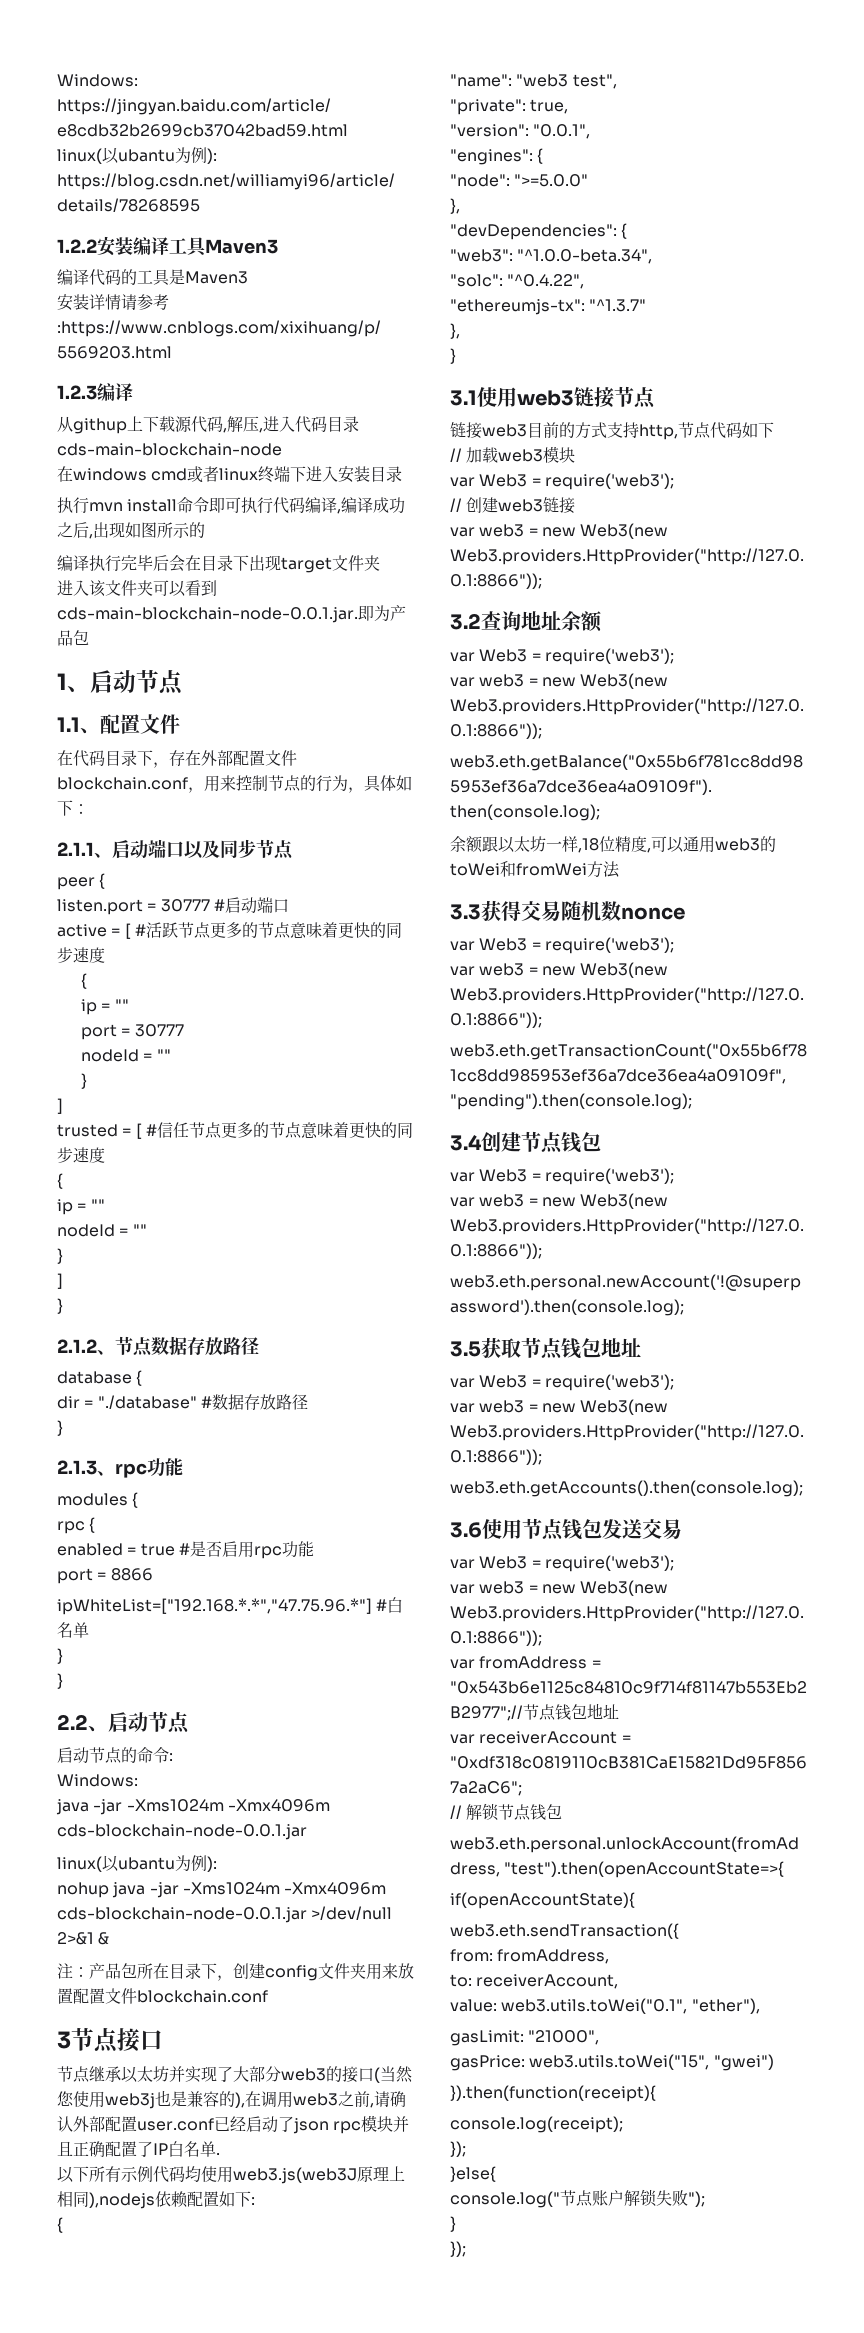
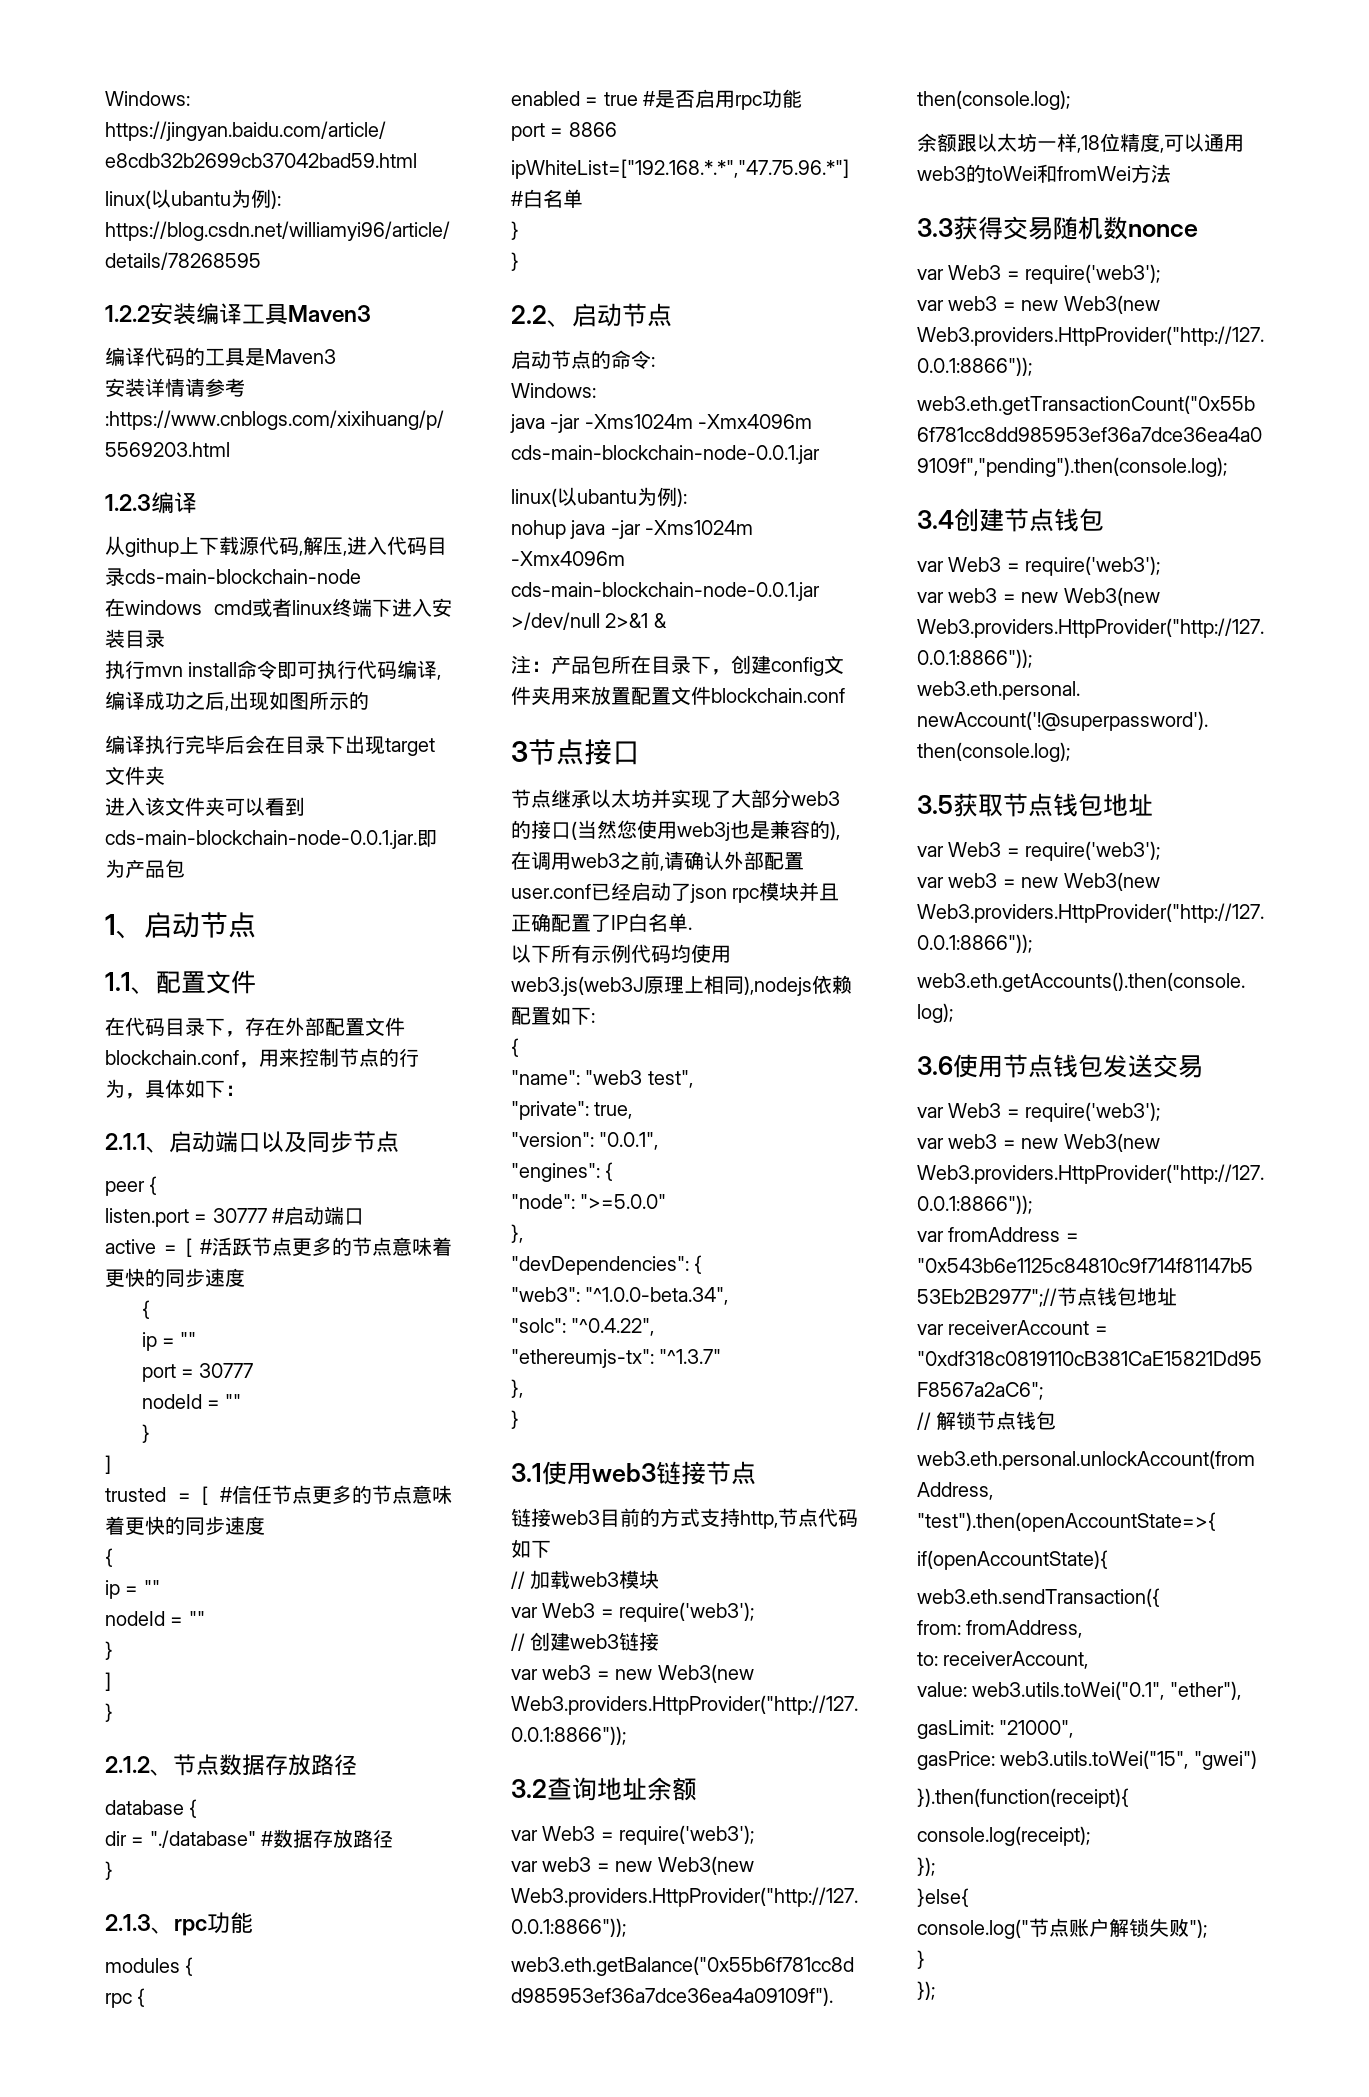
  启动节点的命令:
  Windows:
- java -jar -Xms1024m -Xmx4096m cds-blockchain-node-0.0.1.jar
+ java -jar -Xms1024m -Xmx4096m cds-main-blockchain-node-0.0.1.jar
- nohup java -jar -Xms1024m -Xmx4096m cds-blockchain-node-0.0.1.jar >/dev/null 2>&1 &
+ nohup java -jar -Xms1024m -Xmx4096m cds-main-blockchain-node-0.0.1.jar >/dev/null 2>&1 &

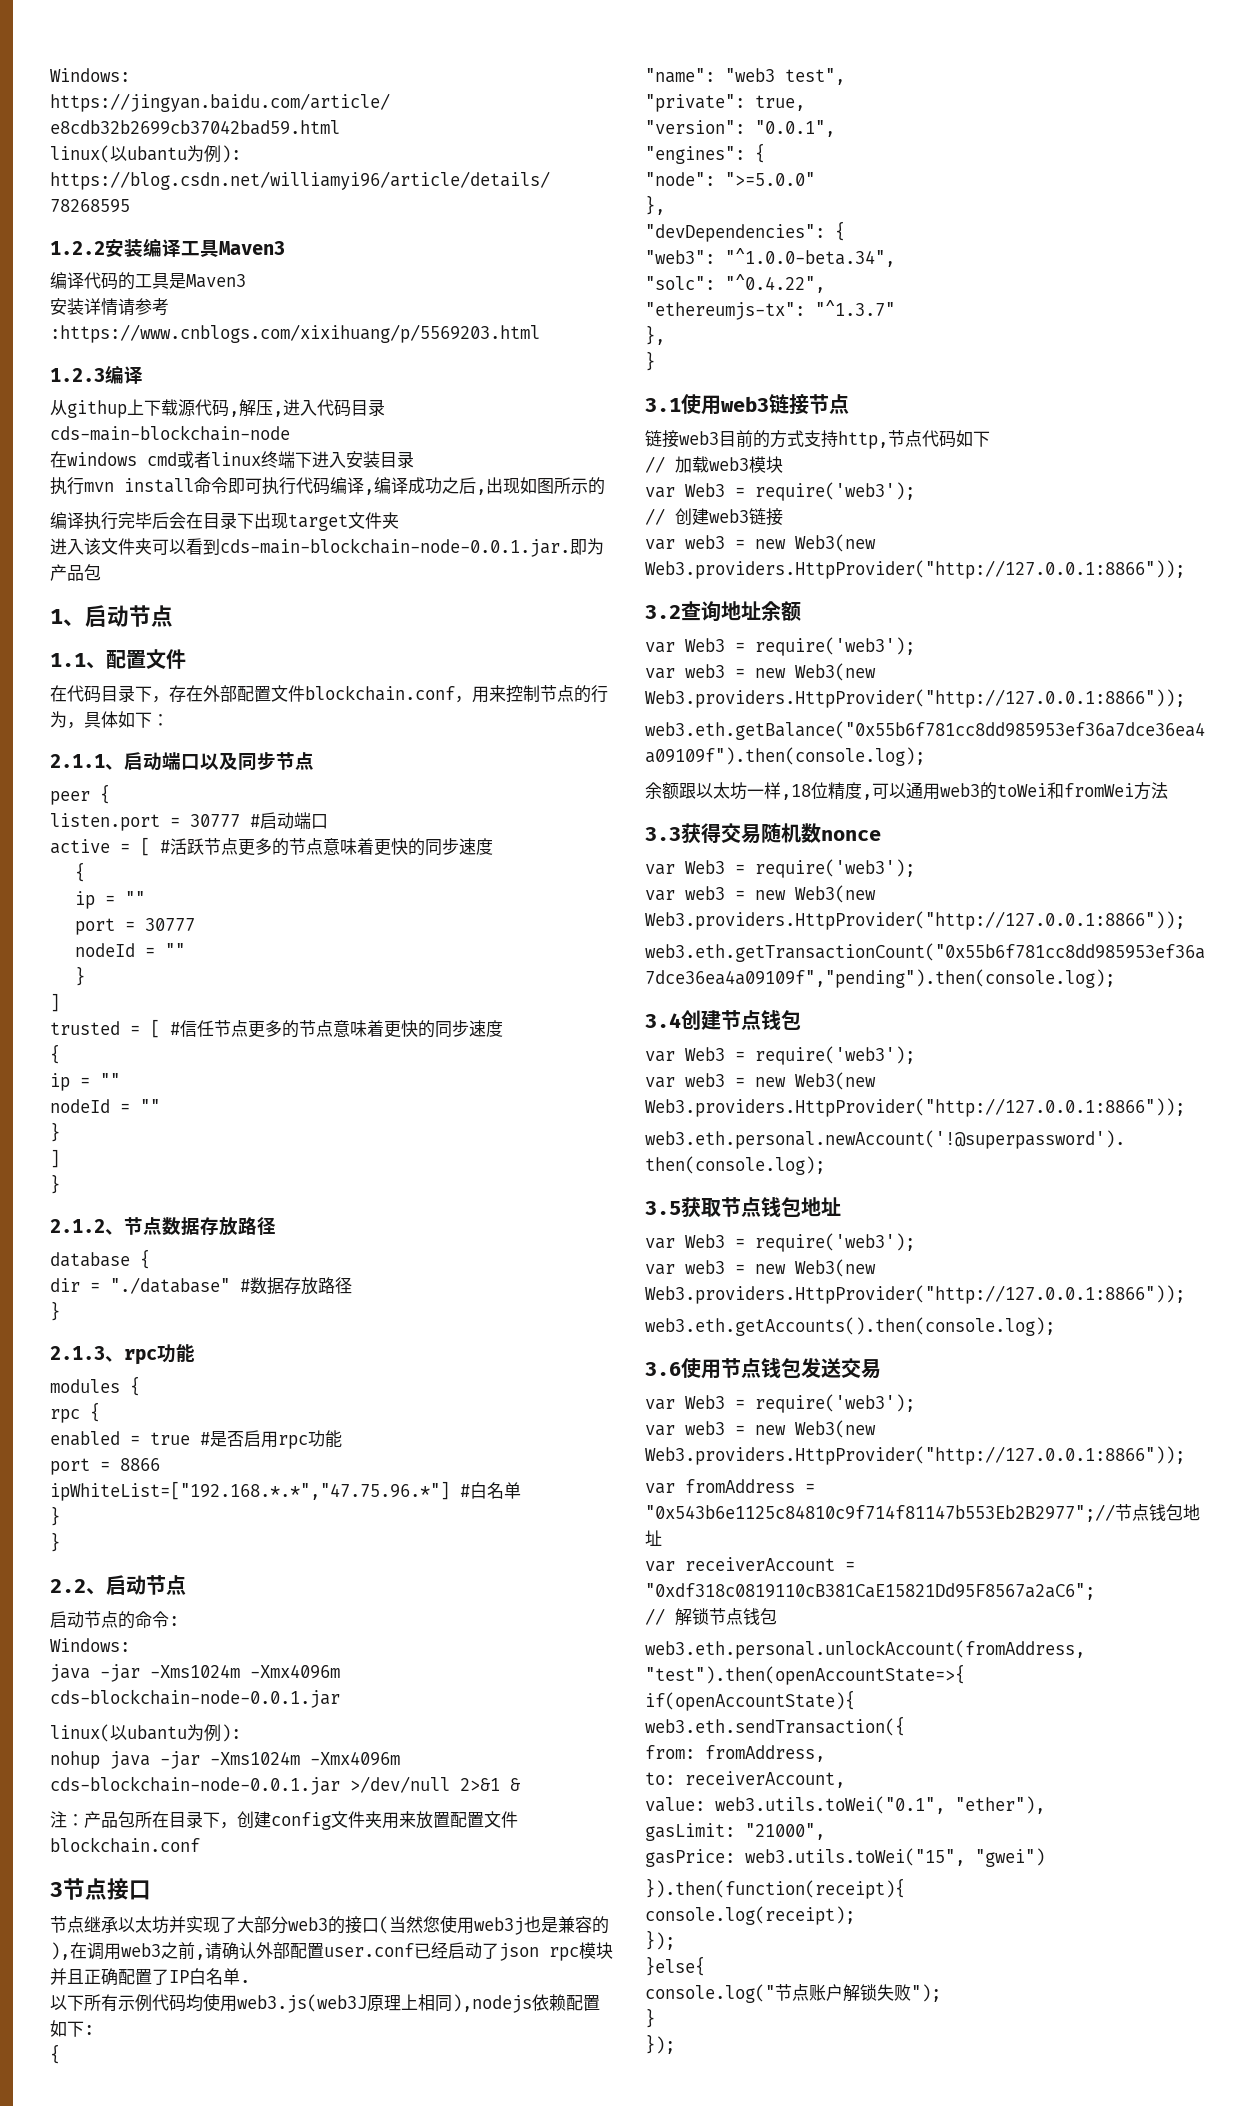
  启动节点的命令:
  Windows:
- java -jar -Xms1024m -Xmx4096m cds-main-blockchain-node-0.0.1.jar
+ java -jar -Xms1024m -Xmx4096m cds-blockchain-node-0.0.1.jar
- nohup java -jar -Xms1024m -Xmx4096m cds-main-blockchain-node-0.0.1.jar >/dev/null 2>&1 &
+ nohup java -jar -Xms1024m -Xmx4096m cds-blockchain-node-0.0.1.jar >/dev/null 2>&1 &

